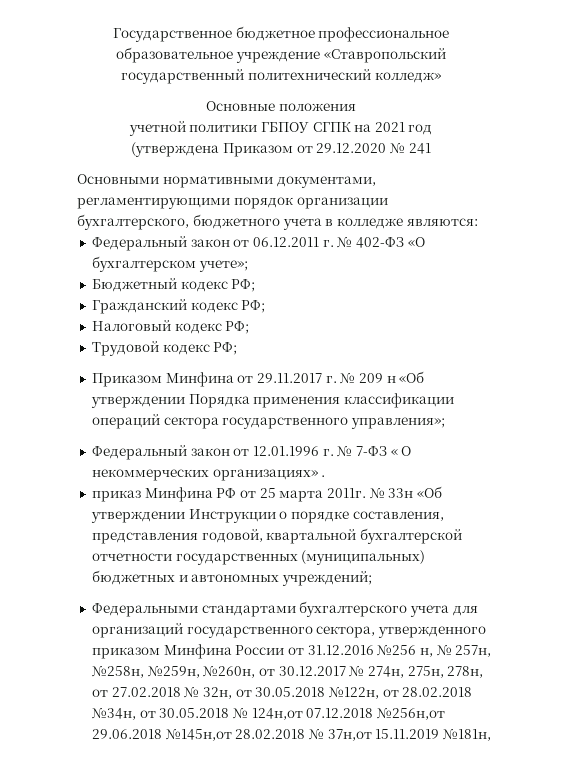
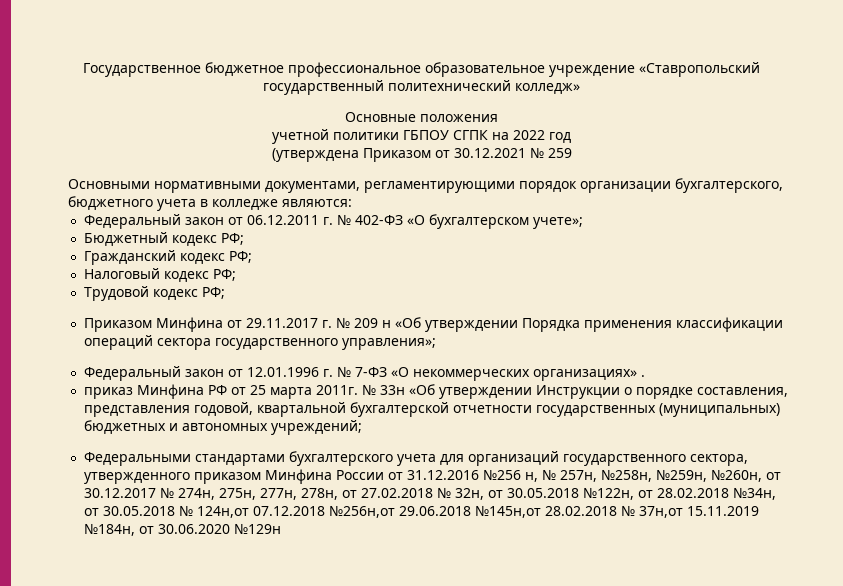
- учетной политики ГБПОУ СГПК на 2021 год
+ учетной политики ГБПОУ СГПК на 2022 год
- (утверждена Приказом от 29.12.2020 № 241
+ (утверждена Приказом от 30.12.2021 № 259
- Федеральный закон от 12.01.1996 г. № 7-ФЗ « О некоммерческих организациях» .
+ Федеральный закон от 12.01.1996 г. № 7-ФЗ «О некоммерческих организациях» .
- Федеральными стандартами бухгалтерского учета для организаций государственного сектора, утвержденного приказом Минфина России от 31.12.2016 №256 н, № 257н, №258н, №259н, №260н, от 30.12.2017 № 274н, 275н, 278н, от 27.02.2018 № 32н, от 30.05.2018 №122н, от 28.02.2018 №34н, от 30.05.2018 № 124н,от 07.12.2018 №256н,от 29.06.2018 №145н,от 28.02.2018 № 37н,от 15.11.2019 №181н,
+ Федеральными стандартами бухгалтерского учета для организаций государственного сектора, утвержденного приказом Минфина России от 31.12.2016 №256 н, № 257н, №258н, №259н, №260н, от 30.12.2017 № 274н, 275н, 277н, 278н, от 27.02.2018 № 32н, от 30.05.2018 №122н, от 28.02.2018 №34н, от 30.05.2018 № 124н,от 07.12.2018 №256н,от 29.06.2018 №145н,от 28.02.2018 № 37н,от 15.11.2019 №184н, от 30.06.2020 №129н

